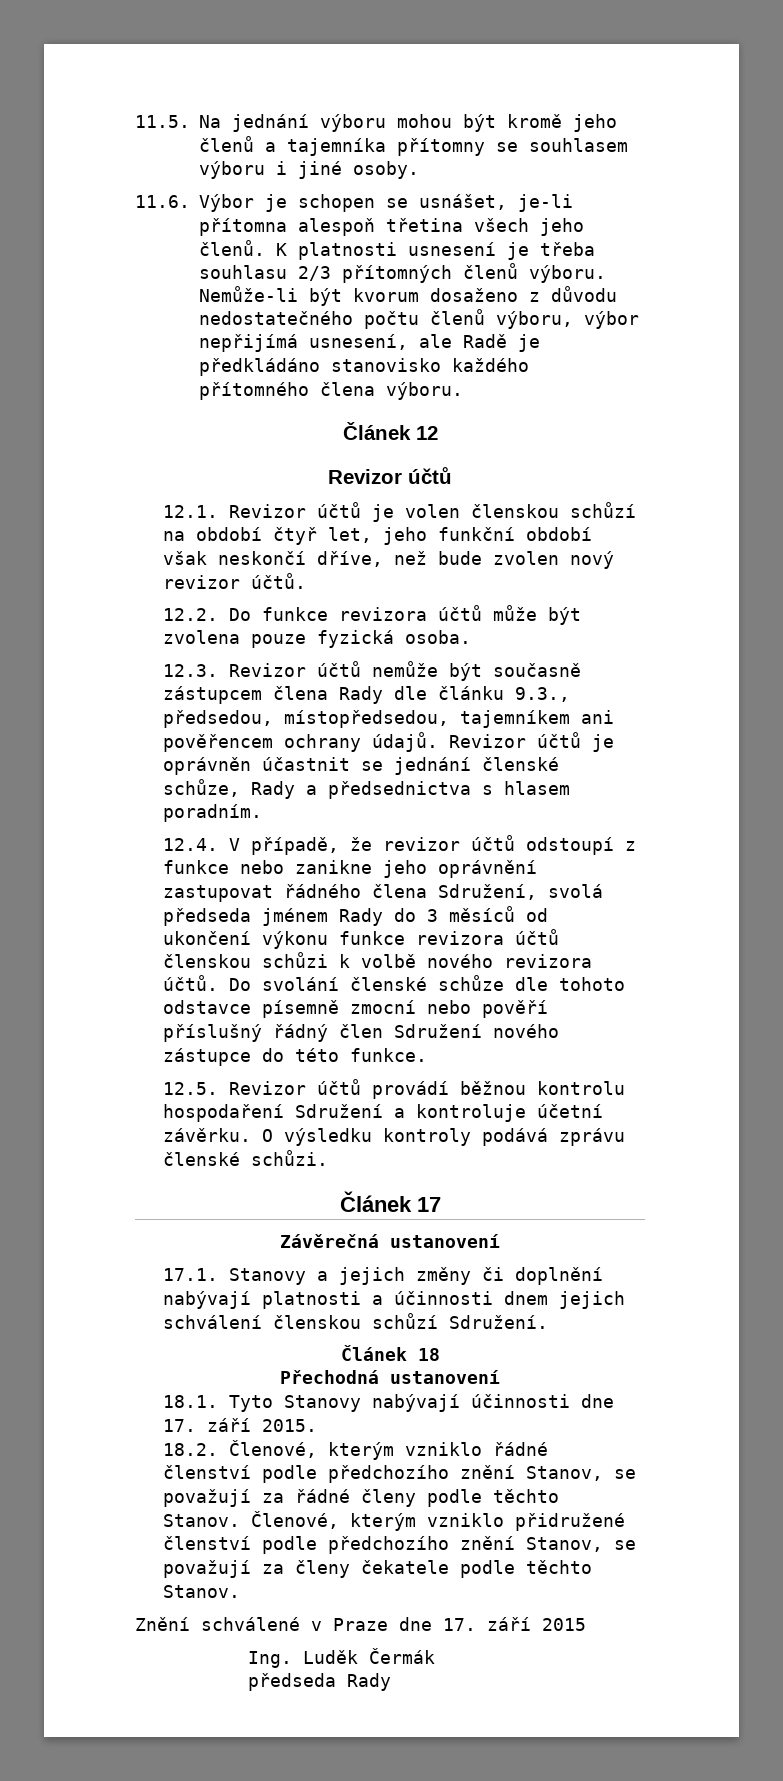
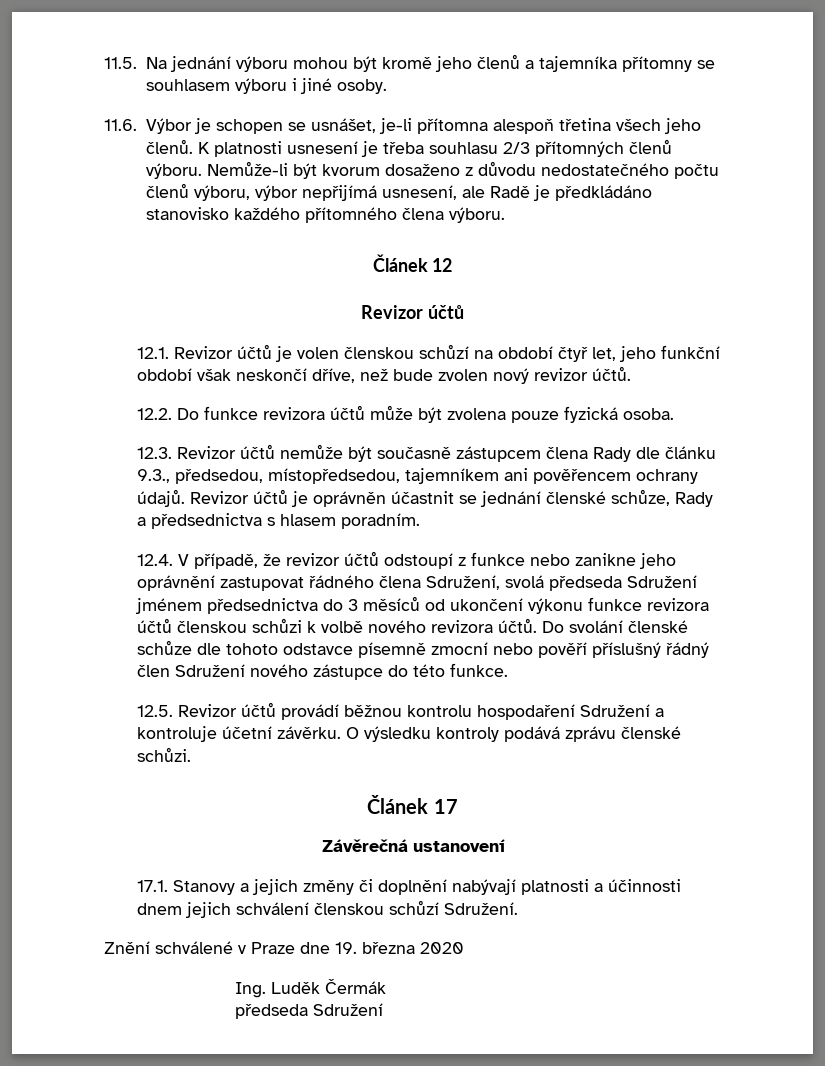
- 12.4. V případě, že revizor účtů odstoupí z funkce nebo zanikne jeho oprávnění zastupovat řádného člena Sdružení, svolá předseda jménem Rady do 3 měsíců od ukončení výkonu funkce revizora účtů členskou schůzi k volbě nového revizora účtů.
+ 12.4. V případě, že revizor účtů odstoupí z funkce nebo zanikne jeho oprávnění zastupovat řádného člena Sdružení, svolá předseda Sdružení jménem předsednictva do 3 měsíců od ukončení výkonu funkce revizora účtů členskou schůzi k volbě nového revizora účtů.
- Článek 18
- Přechodná ustanovení
- 18.1. Tyto Stanovy nabývají účinnosti dne 17. září 2015.
- 18.2. Členové, kterým vzniklo řádné členství podle předchozího znění Stanov, se považují za řádné členy podle těchto Stanov. Členové, kterým vzniklo přidružené členství podle předchozího znění Stanov, se považují za členy čekatele podle těchto Stanov.
- Znění schválené v Praze dne 17. září 2015
+ Znění schválené v Praze dne 19. března 2020
  Ing. Luděk Čermák
- předseda Rady
+ předseda Sdružení

